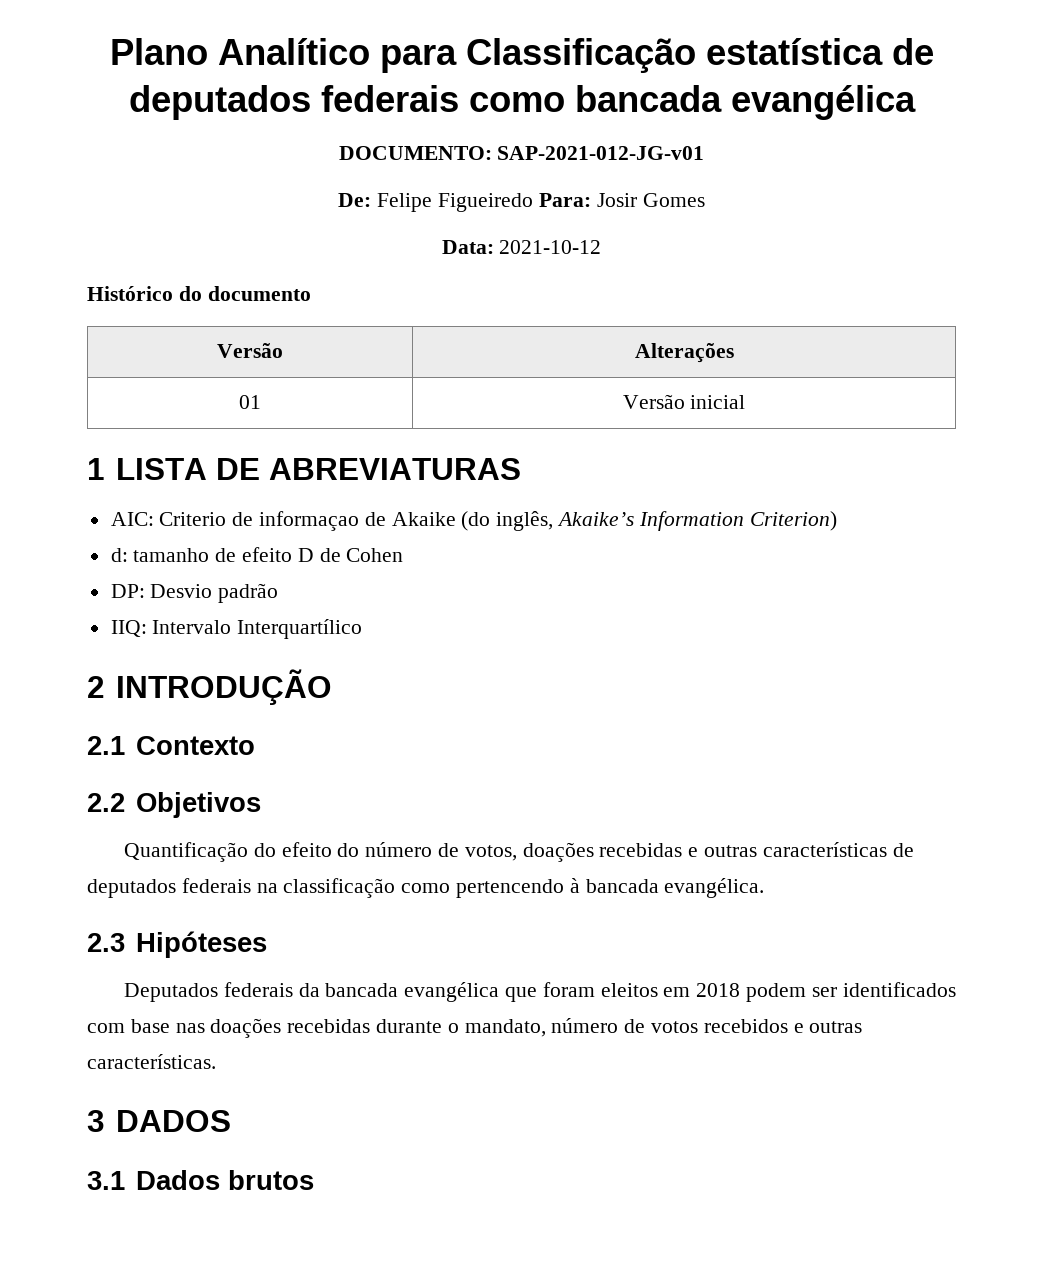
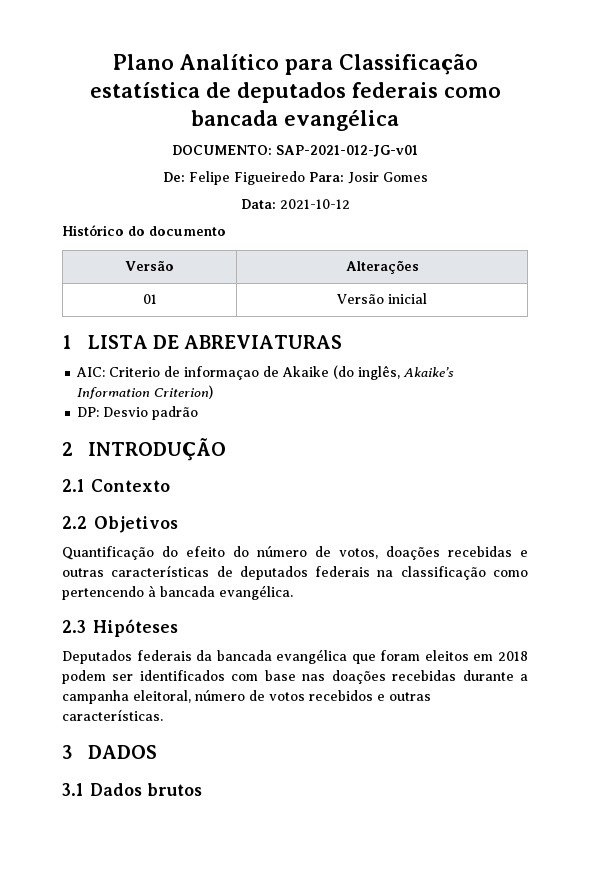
- d: tamanho de efeito D de Cohen
- IIQ: Intervalo Interquartílico
- Deputados federais da bancada evangélica que foram eleitos em 2018 podem ser identificados com base nas doações recebidas durante o mandato, número de votos recebidos e outras características.
+ Deputados federais da bancada evangélica que foram eleitos em 2018 podem ser identificados com base nas doações recebidas durante a campanha eleitoral, número de votos recebidos e outras características.

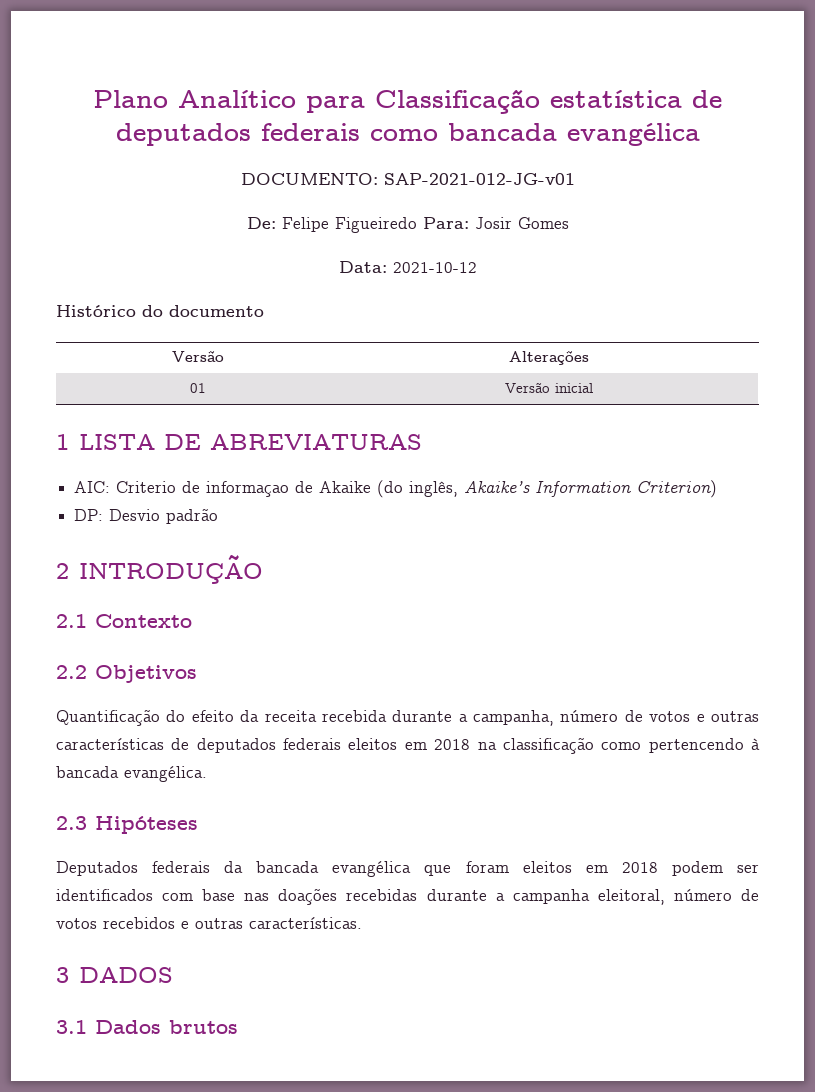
- Quantificação do efeito do número de votos, doações recebidas e outras características de deputados federais na classificação como pertencendo à bancada evangélica.
+ Quantificação do efeito da receita recebida durante a campanha, número de votos e outras características de deputados federais eleitos em 2018 na classificação como pertencendo à bancada evangélica.

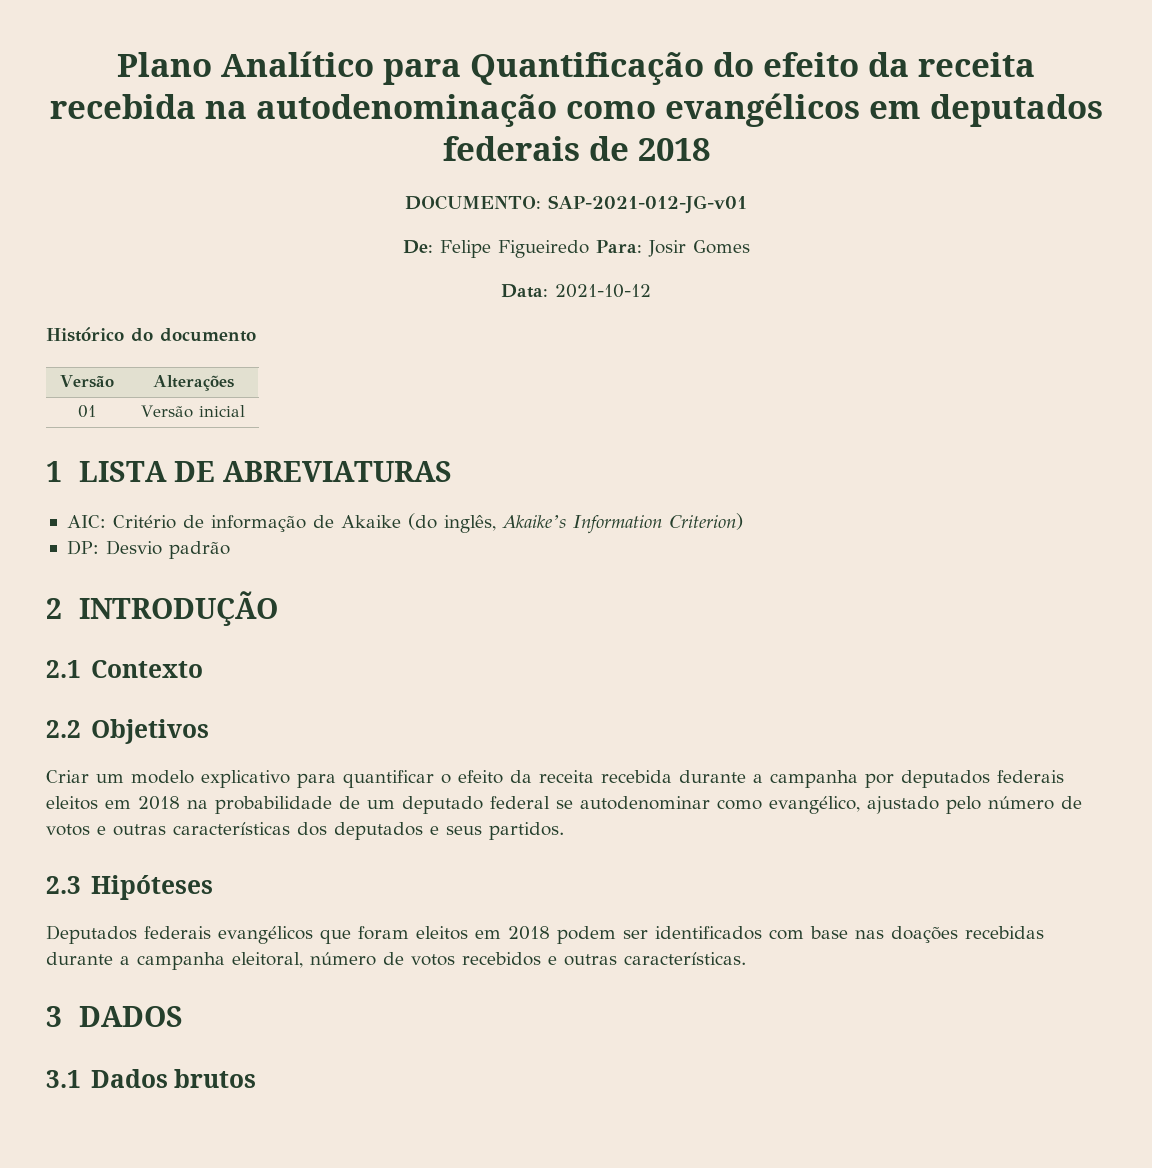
- Plano Analítico para Classificação estatística de deputados federais como bancada evangélica
+ Plano Analítico para Quantificação do efeito da receita recebida na autodenominação como evangélicos em deputados federais de 2018
- AIC: Criterio de informaçao de Akaike (do inglês, Akaike’s Information Criterion)
+ AIC: Critério de informação de Akaike (do inglês, Akaike’s Information Criterion)
- Quantificação do efeito da receita recebida durante a campanha, número de votos e outras características de deputados federais eleitos em 2018 na classificação como pertencendo à bancada evangélica.
+ Criar um modelo explicativo para quantificar o efeito da receita recebida durante a campanha por deputados federais eleitos em 2018 na probabilidade de um deputado federal se autodenominar como evangélico, ajustado pelo número de votos e outras características dos deputados e seus partidos.
- Deputados federais da bancada evangélica que foram eleitos em 2018 podem ser identificados com base nas doações recebidas durante a campanha eleitoral, número de votos recebidos e outras características.
+ Deputados federais evangélicos que foram eleitos em 2018 podem ser identificados com base nas doações recebidas durante a campanha eleitoral, número de votos recebidos e outras características.

